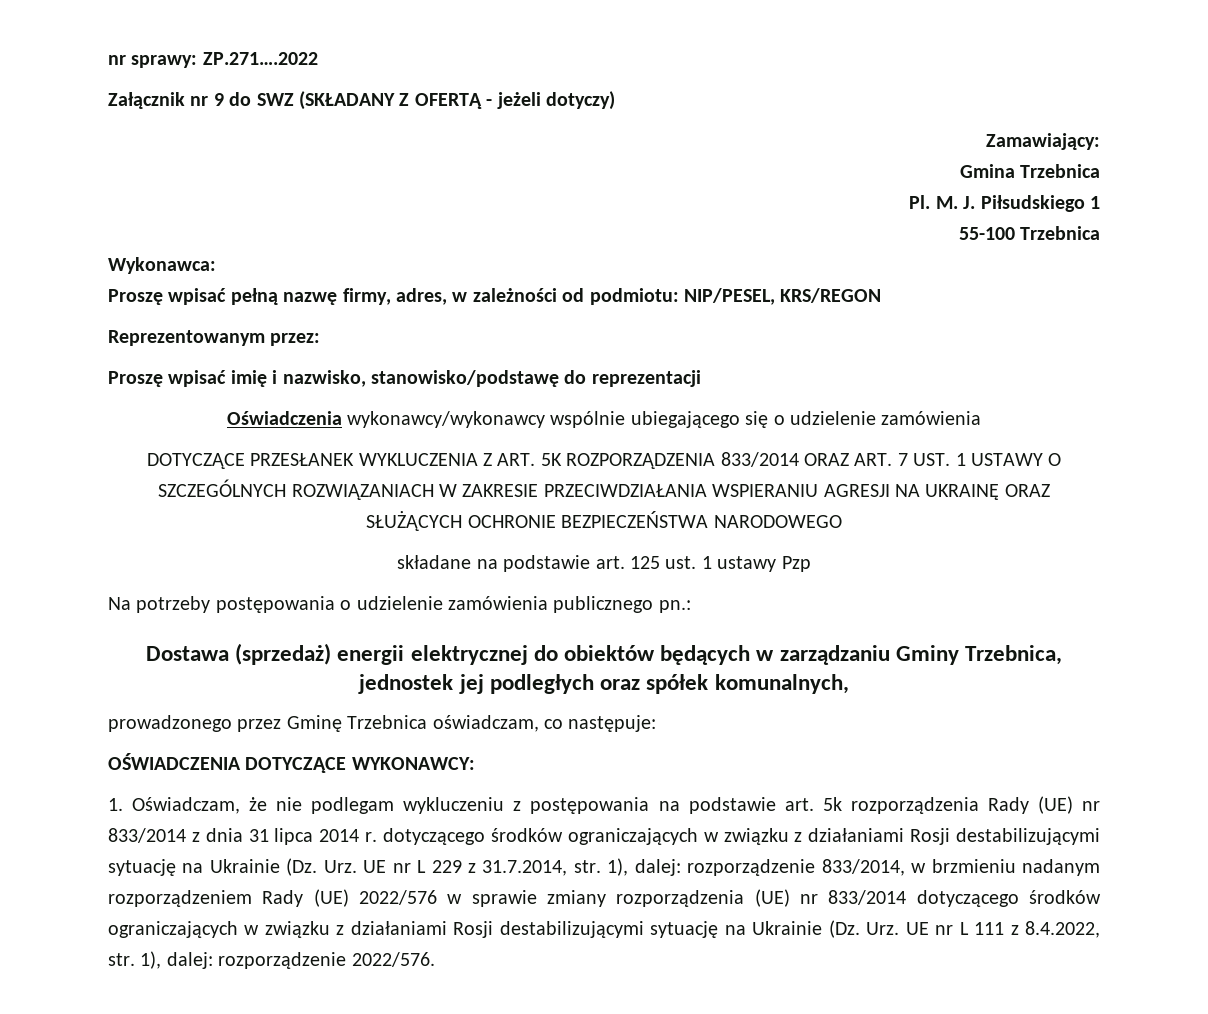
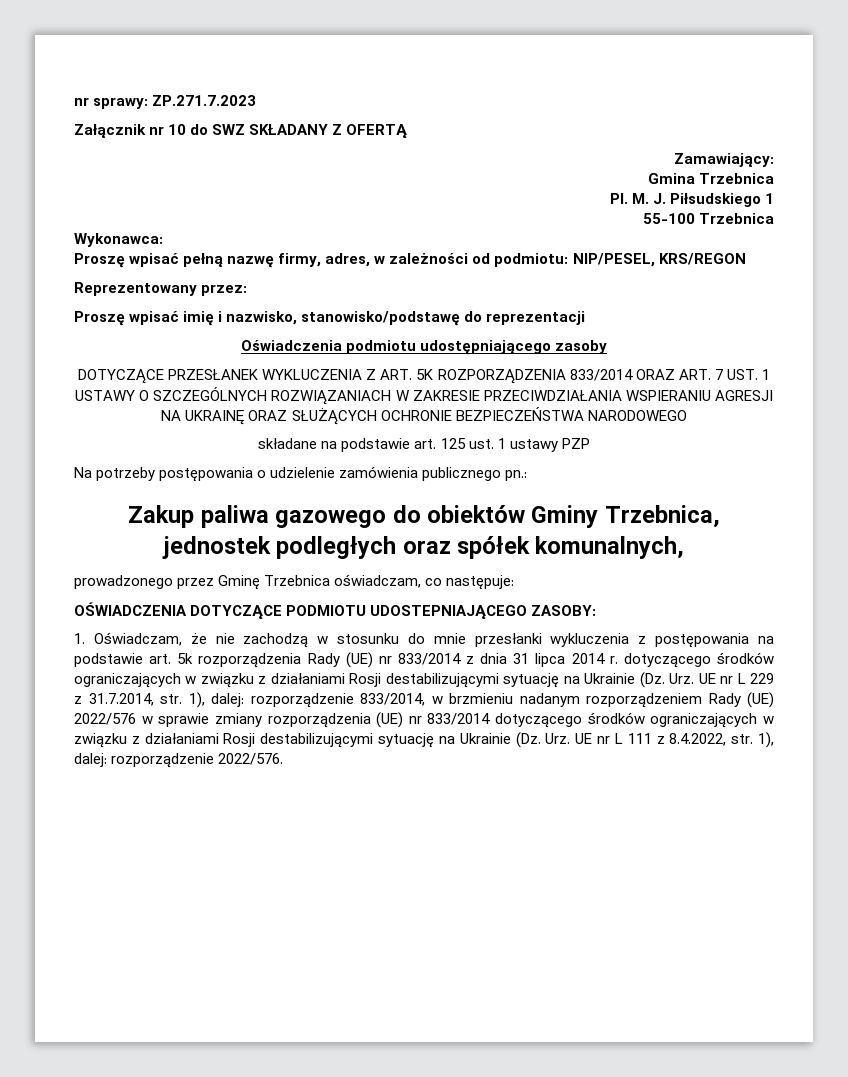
- nr sprawy: ZP.271….2022
+ nr sprawy: ZP.271.7.2023
- Załącznik nr 9 do SWZ (SKŁADANY Z OFERTĄ - jeżeli dotyczy)
+ Załącznik nr 10 do SWZ SKŁADANY Z OFERTĄ
- Reprezentowanym przez:
+ Reprezentowany przez:
- Oświadczenia wykonawcy/wykonawcy wspólnie ubiegającego się o udzielenie zamówienia
+ Oświadczenia podmiotu udostępniającego zasoby
- składane na podstawie art. 125 ust. 1 ustawy Pzp
+ składane na podstawie art. 125 ust. 1 ustawy PZP
- Dostawa (sprzedaż) energii elektrycznej do obiektów będących w zarządzaniu Gminy Trzebnica, jednostek jej podległych oraz spółek komunalnych,
+ Zakup paliwa gazowego do obiektów Gminy Trzebnica, jednostek podległych oraz spółek komunalnych,
- OŚWIADCZENIA DOTYCZĄCE WYKONAWCY:
+ OŚWIADCZENIA DOTYCZĄCE PODMIOTU UDOSTEPNIAJĄCEGO ZASOBY:
- 1. Oświadczam, że nie podlegam wykluczeniu z postępowania na podstawie art. 5k rozporządzenia Rady (UE) nr 833/2014 z dnia 31 lipca 2014 r. dotyczącego środków ograniczających w związku z działaniami Rosji destabilizującymi sytuację na Ukrainie (Dz. Urz. UE nr L 229 z 31.7.2014, str. 1), dalej:
+ 1. Oświadczam, że nie zachodzą w stosunku do mnie przesłanki wykluczenia z postępowania na podstawie art. 5k rozporządzenia Rady (UE) nr 833/2014 z dnia 31 lipca 2014 r. dotyczącego środków ograniczających w związku z działaniami Rosji destabilizującymi sytuację na Ukrainie (Dz. Urz. UE nr L 229 z 31.7.2014, str. 1), dalej:

